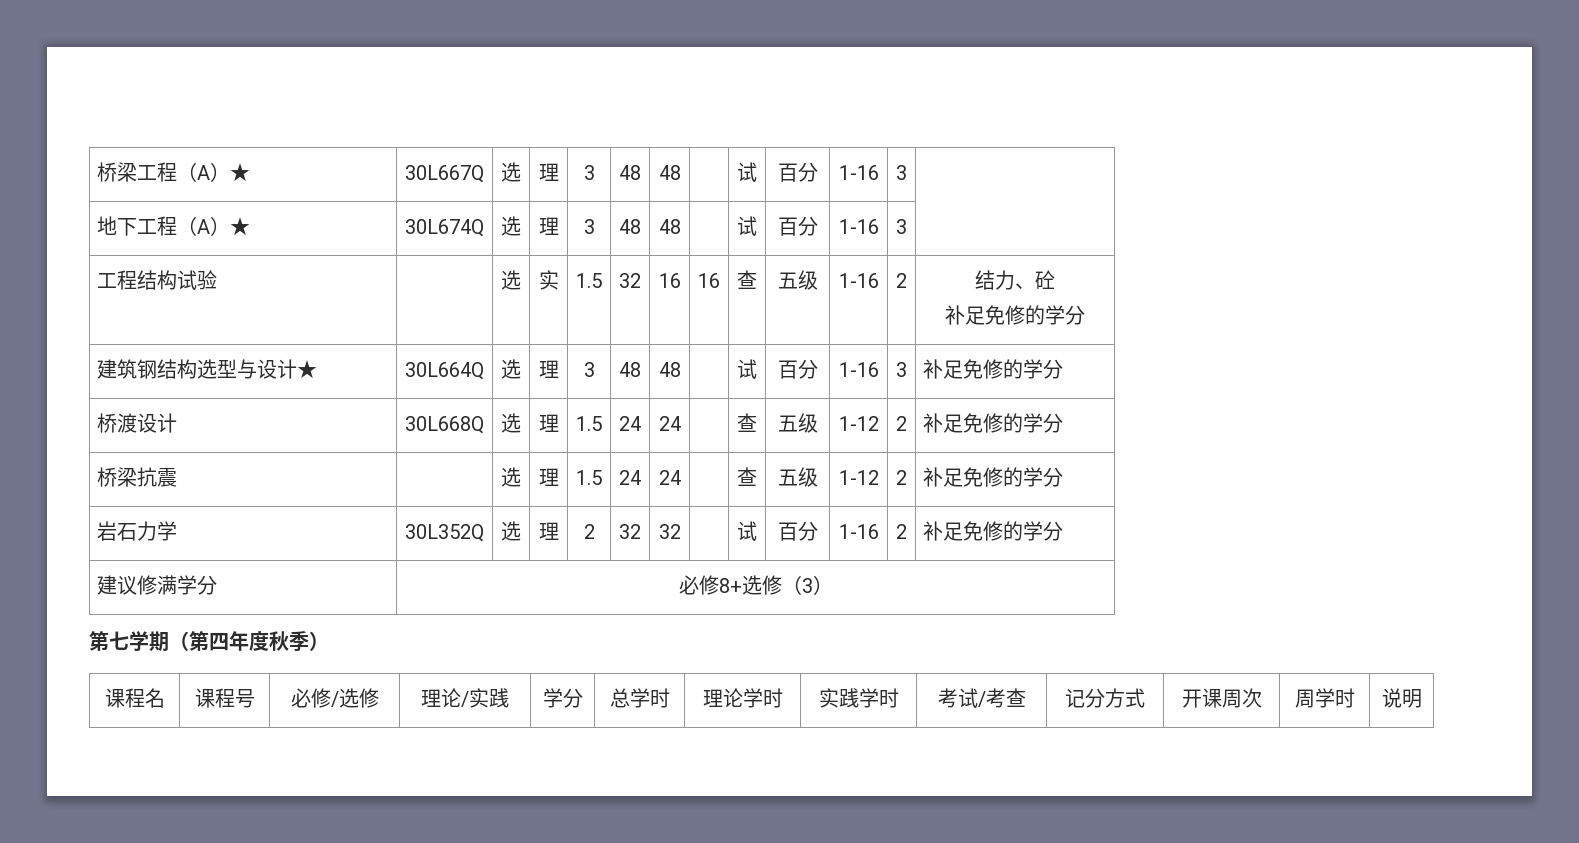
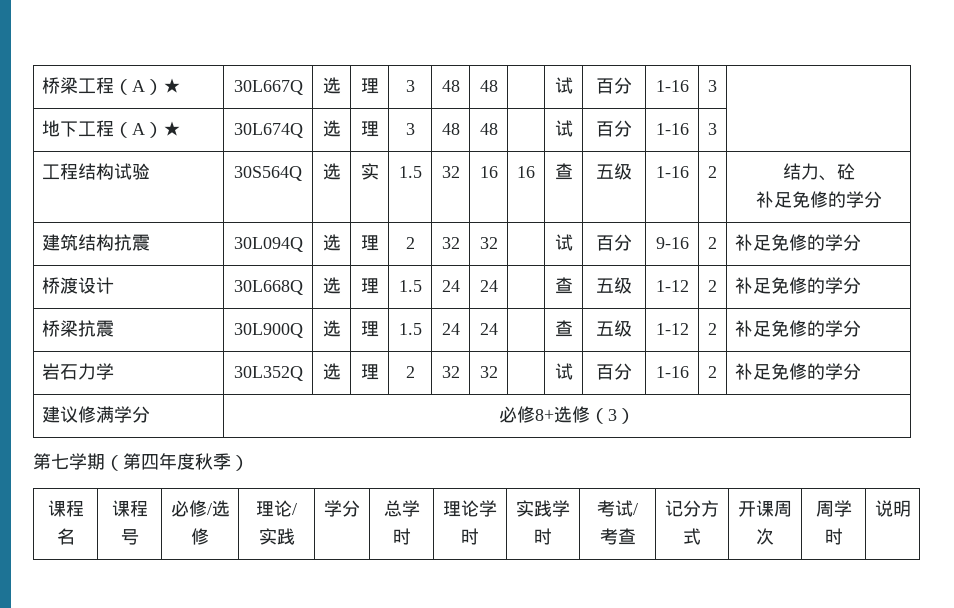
- 工程结构试验 | | 选 | 实 | 1.5 | 32 | 16 | 16 | 查 | 五级 | 1-16 | 2 | 结力、砼
+ 工程结构试验 | 30S564Q | 选 | 实 | 1.5 | 32 | 16 | 16 | 查 | 五级 | 1-16 | 2 | 结力、砼
- 建筑钢结构选型与设计★ | 30L664Q | 选 | 理 | 3 | 48 | 48 | | 试 | 百分 | 1-16 | 3 | 补足免修的学分
+ 建筑结构抗震 | 30L094Q | 选 | 理 | 2 | 32 | 32 | | 试 | 百分 | 9-16 | 2 | 补足免修的学分
- 桥梁抗震 | | 选 | 理 | 1.5 | 24 | 24 | | 查 | 五级 | 1-12 | 2 | 补足免修的学分
+ 桥梁抗震 | 30L900Q | 选 | 理 | 1.5 | 24 | 24 | | 查 | 五级 | 1-12 | 2 | 补足免修的学分

